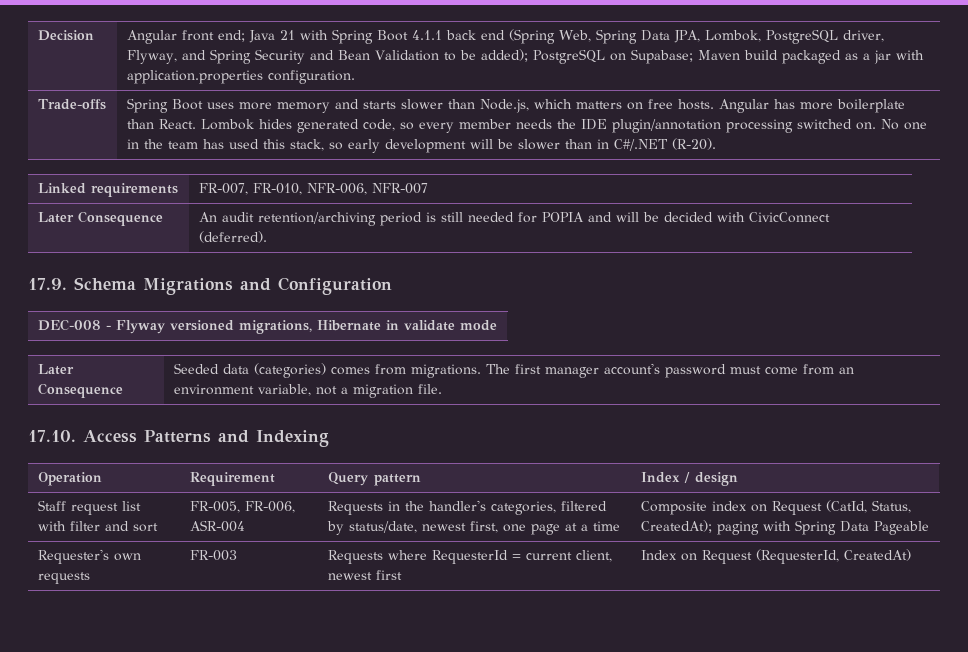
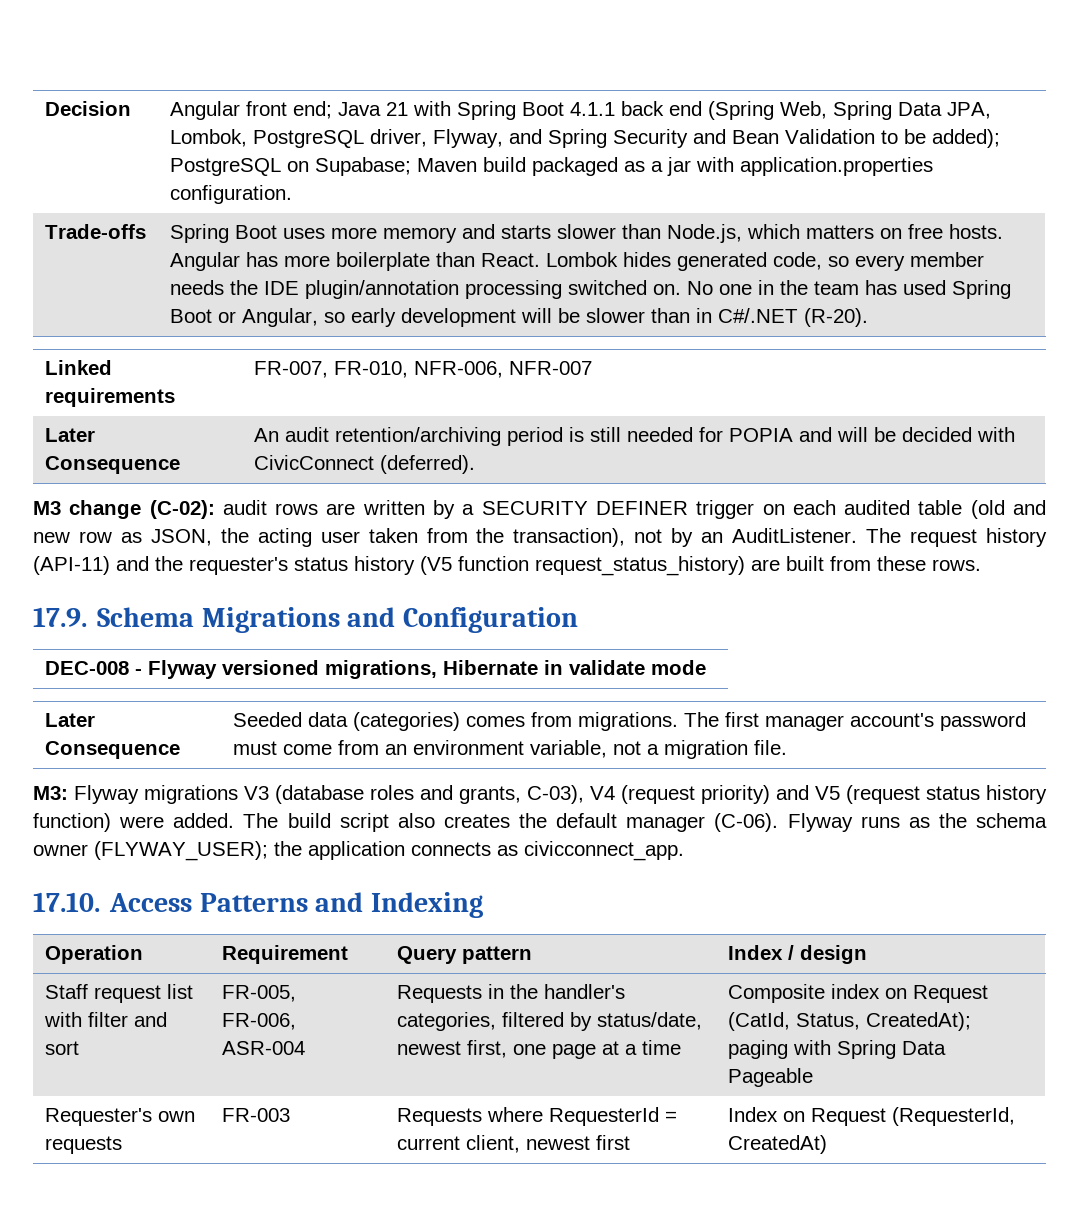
- No one in the team has used this stack, so early development will be slower than in C#/.NET (R-20).
+ No one in the team has used Spring Boot or Angular, so early development will be slower than in C#/.NET (R-20).
+ M3 change (C-02): audit rows are written by a SECURITY DEFINER trigger on each audited table (old and new row as JSON, the acting user taken from the transaction), not by an AuditListener. The request history (API-11) and the requester's status history (V5 function request_status_history) are built from these rows.
+ M3: Flyway migrations V3 (database roles and grants, C-03), V4 (request priority) and V5 (request status history function) were added. The build script also creates the default manager (C-06). Flyway runs as the schema owner (FLYWAY_USER); the application connects as civicconnect_app.

